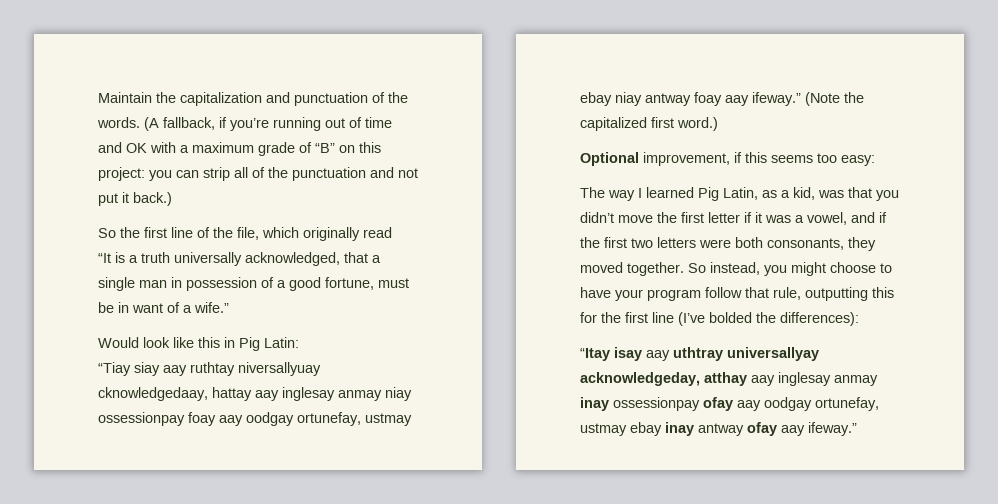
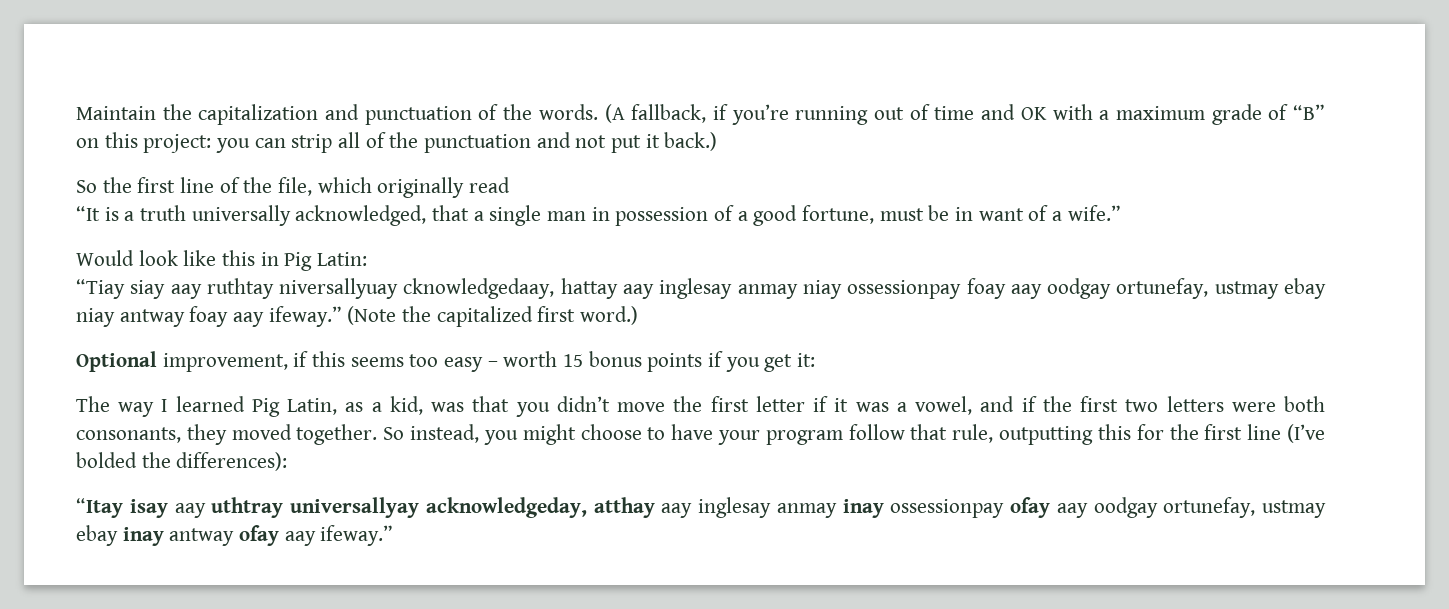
- Optional improvement, if this seems too easy:
+ Optional improvement, if this seems too easy – worth 15 bonus points if you get it:

